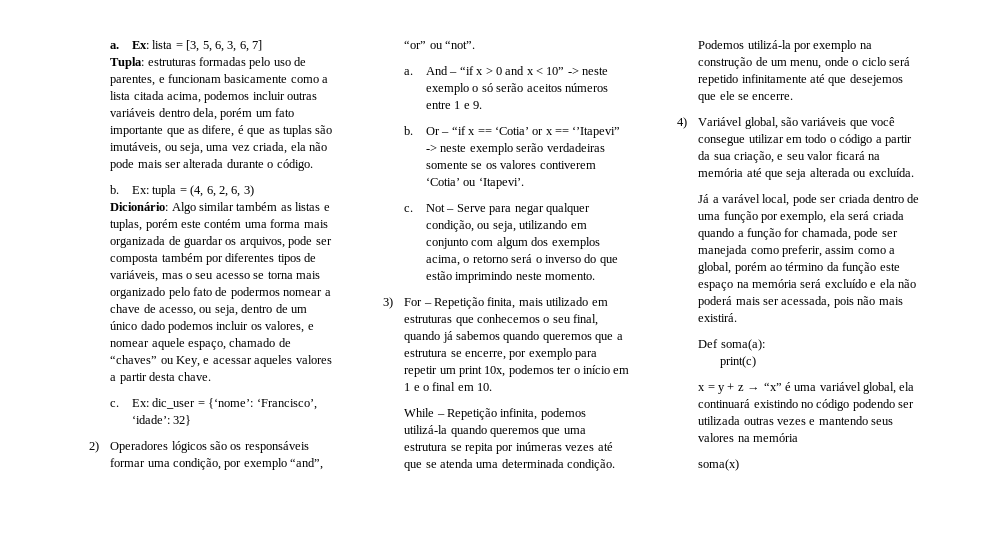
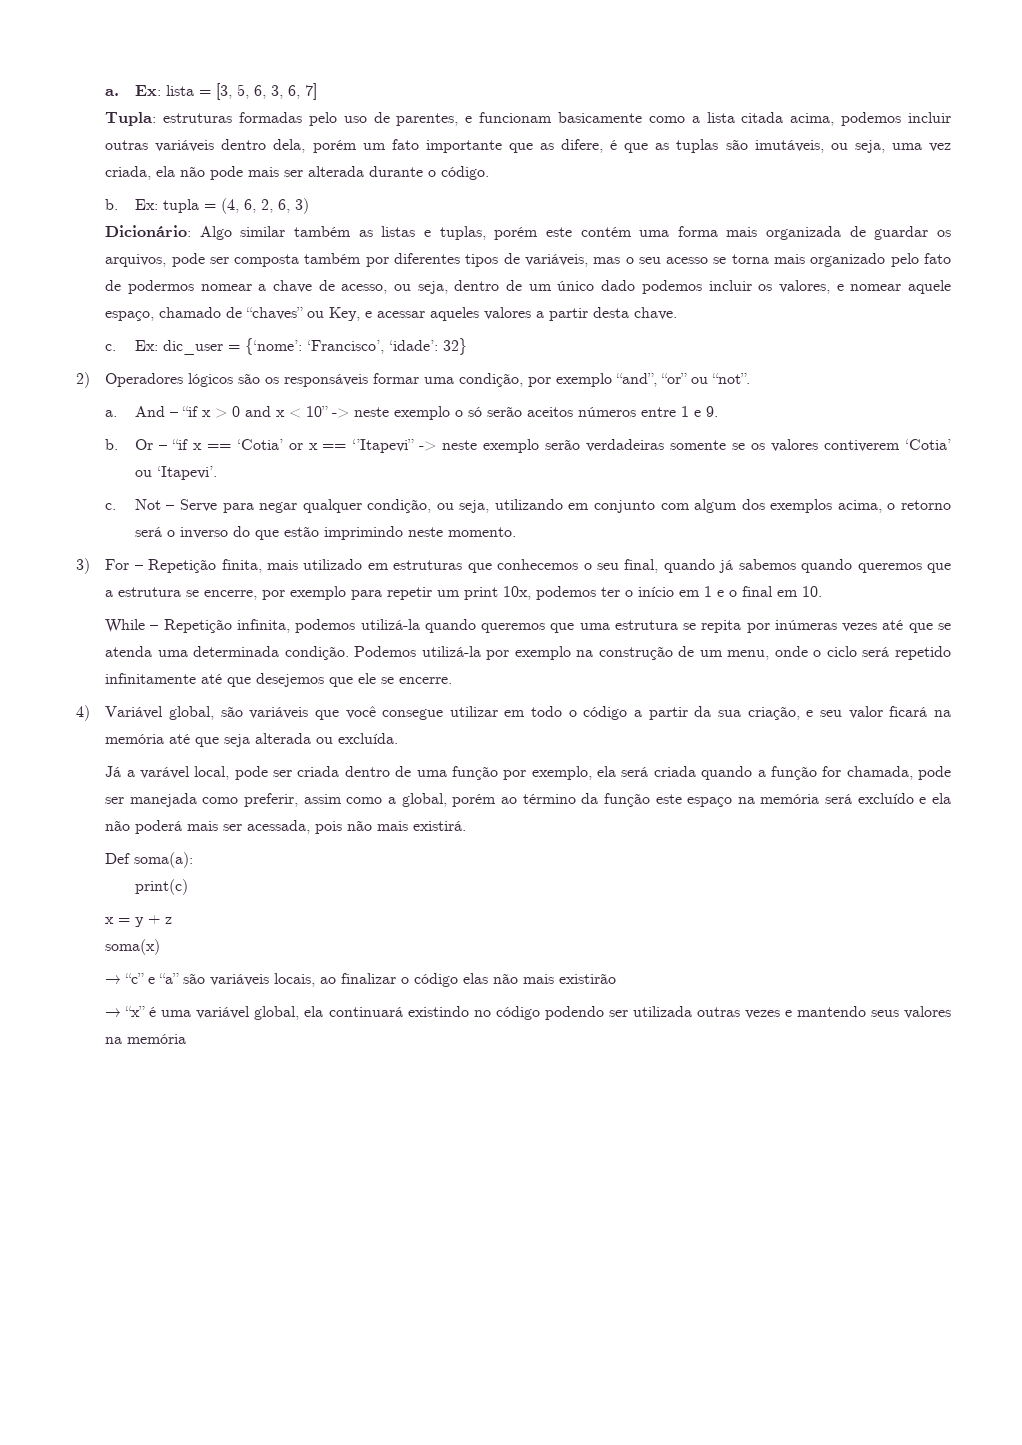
- x = y + z → “x” é uma variável global, ela continuará existindo no código podendo ser utilizada outras vezes e mantendo seus valores na memória
+ x = y + z
+ soma(x)
+ → “c” e “a” são variáveis locais, ao finalizar o código elas não mais existirão
+ → “x” é uma variável global, ela continuará existindo no código podendo ser utilizada outras vezes e mantendo seus valores na memória
- soma(x)

